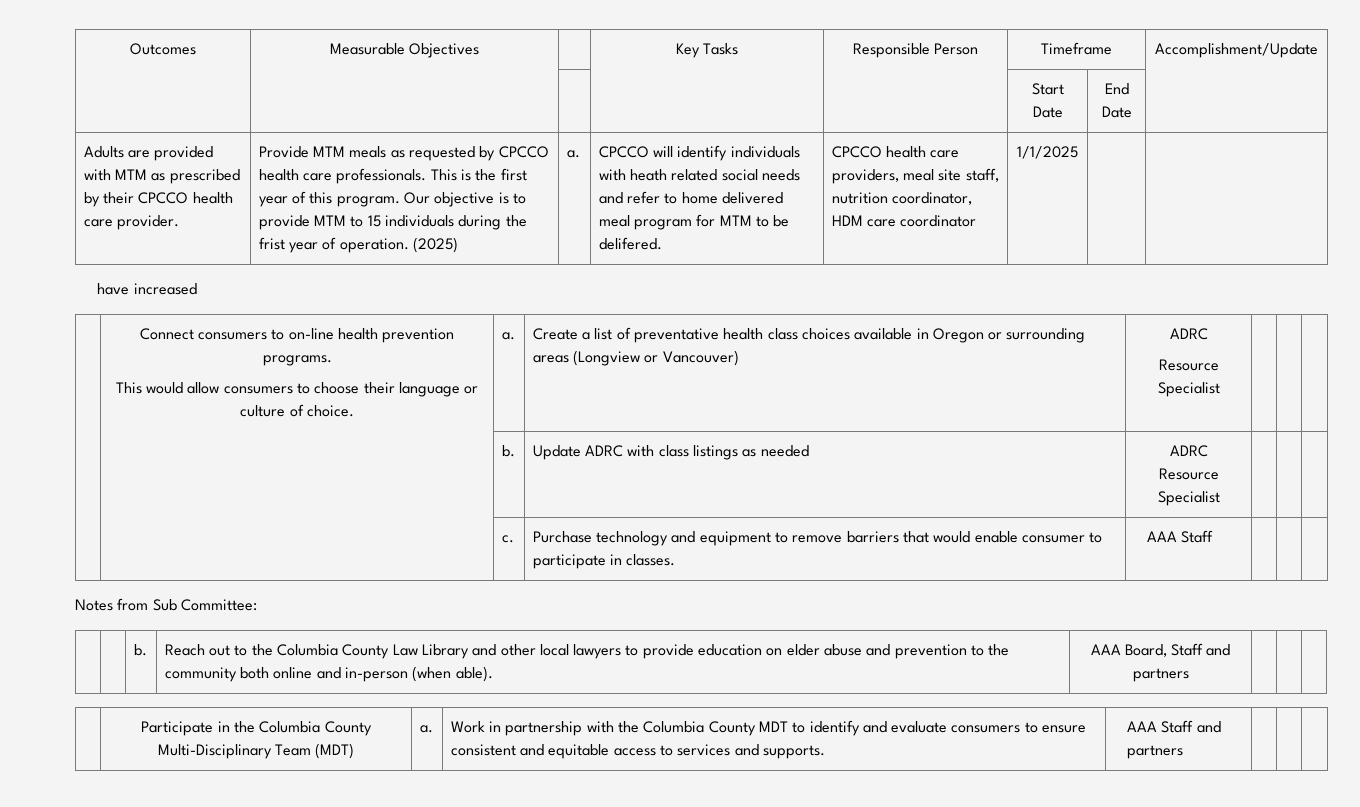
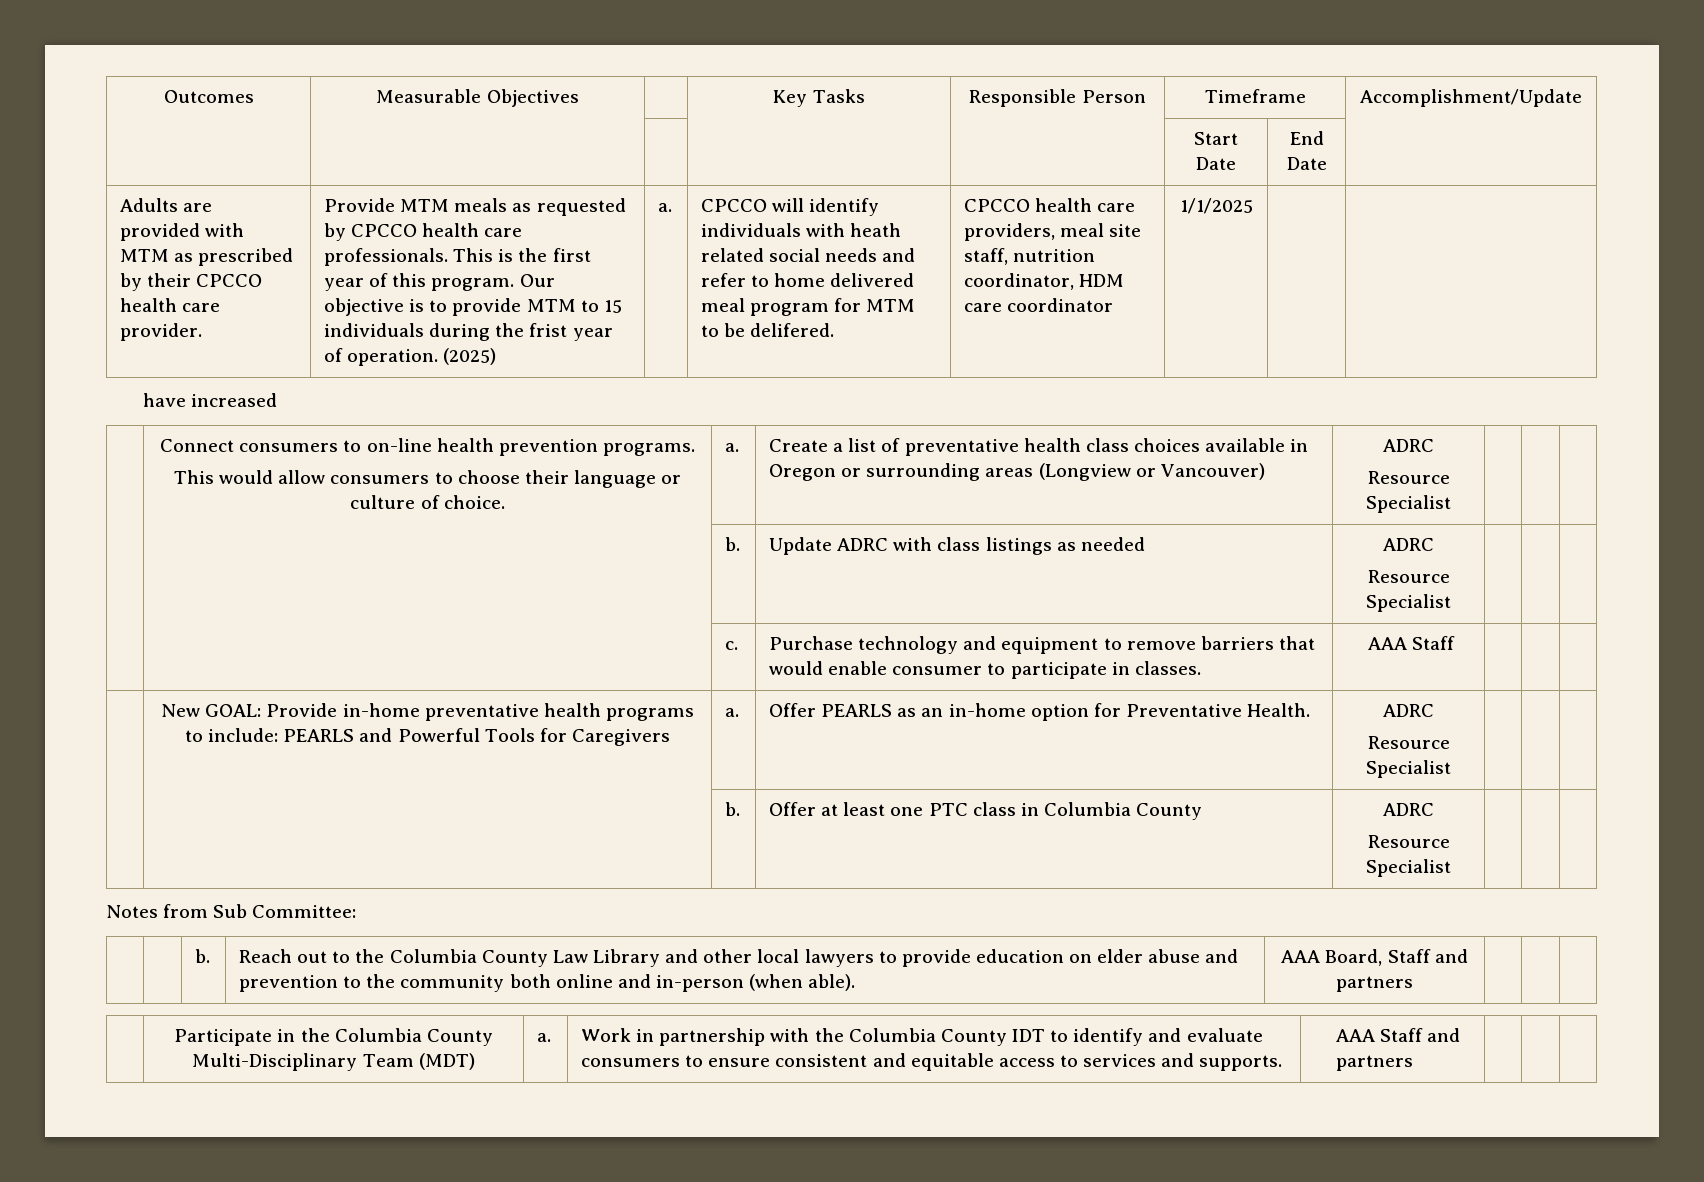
+ | New GOAL: Provide in-home preventative health programs to include: PEARLS and Powerful Tools for Caregivers | a. | Offer PEARLS as an in-home option for Preventative Health. | ADRC
+ Resource Specialist | | |
+ | | b. | Offer at least one PTC class in Columbia County | ADRC
+ Resource Specialist | | |
- | Participate in the Columbia County Multi-Disciplinary Team (MDT) | a. | Work in partnership with the Columbia County MDT to identify and evaluate consumers to ensure consistent and equitable access to services and supports. | AAA Staff and partners | | |
+ | Participate in the Columbia County Multi-Disciplinary Team (MDT) | a. | Work in partnership with the Columbia County IDT to identify and evaluate consumers to ensure consistent and equitable access to services and supports. | AAA Staff and partners | | |

